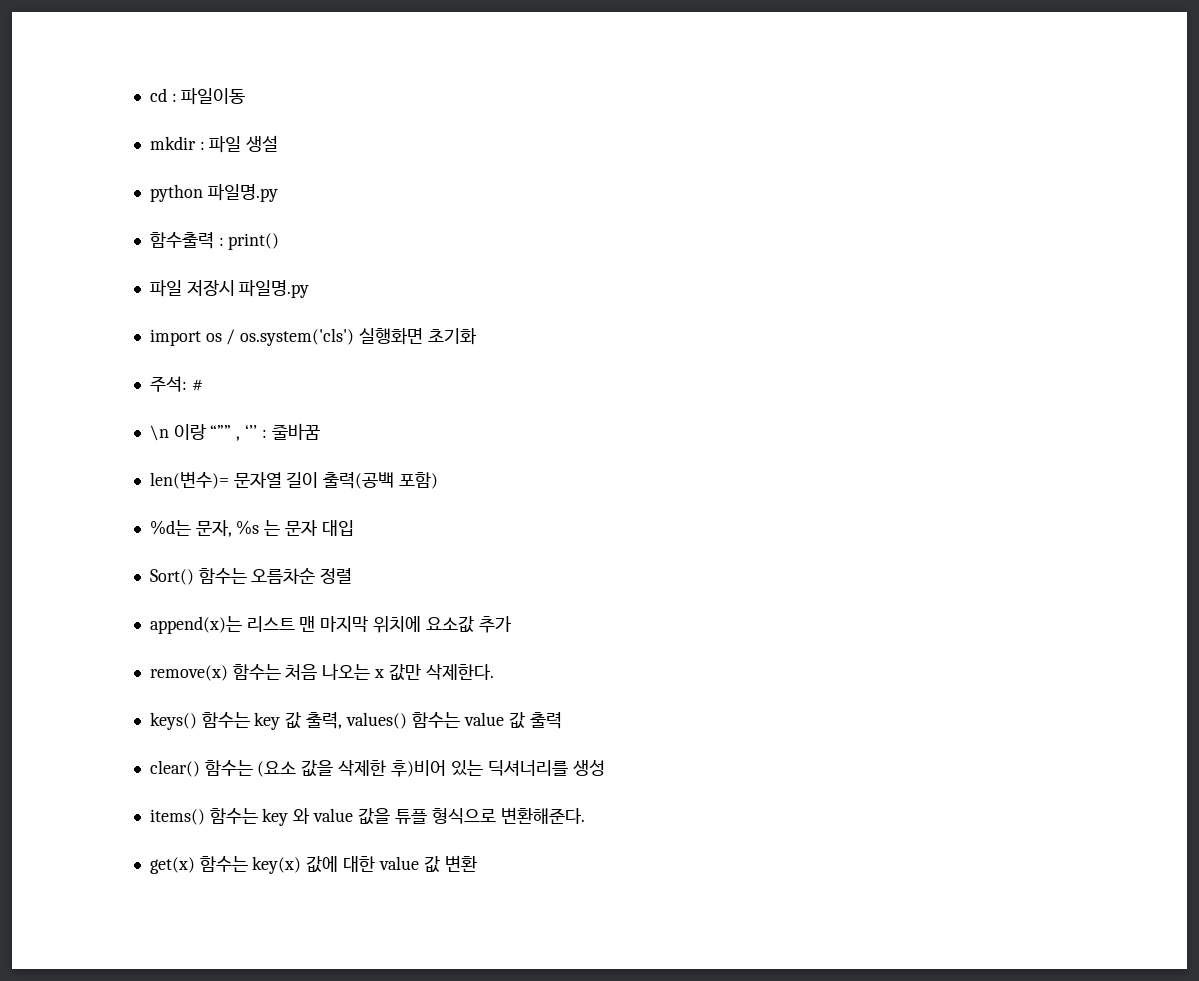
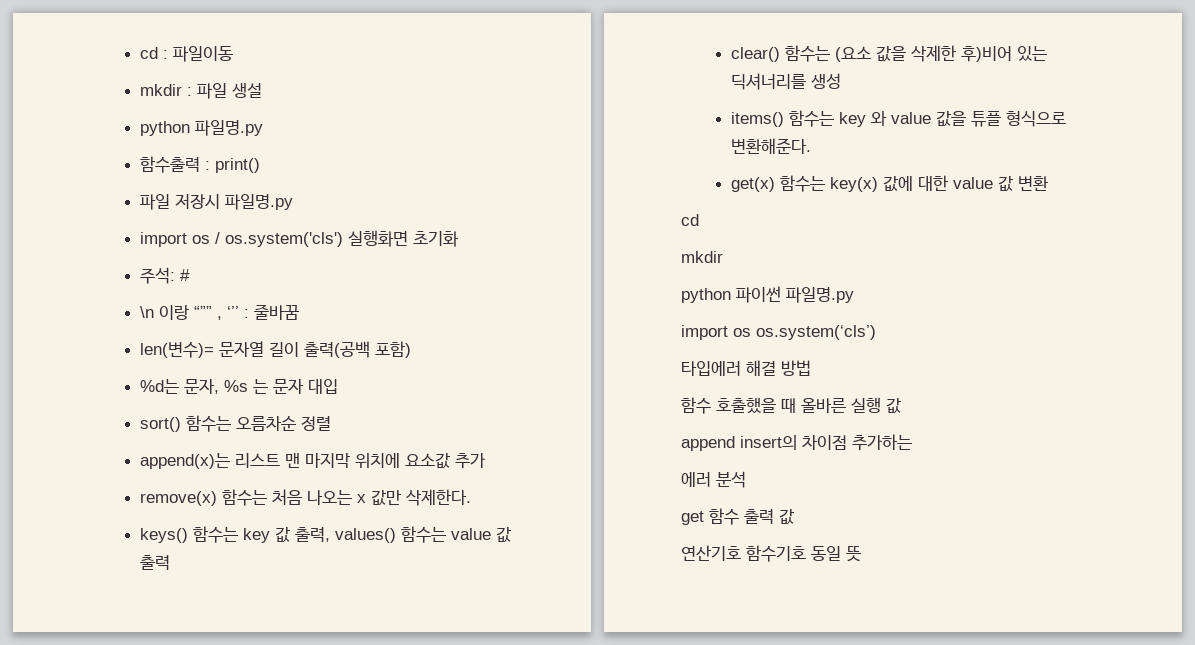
- Sort() 함수는 오름차순 정렬
+ sort() 함수는 오름차순 정렬
  get(x) 함수는 key(x) 값에 대한 value 값 변환
+ cd
+ mkdir
+ python 파이썬 파일명.py
+ import os os.system(‘cls’)
+ 타입에러 해결 방법
+ 함수 호출했을 때 올바른 실행 값
+ append insert의 차이점 추가하는
+ 에러 분석
+ get 함수 출력 값
+ 연산기호 함수기호 동일 뜻

